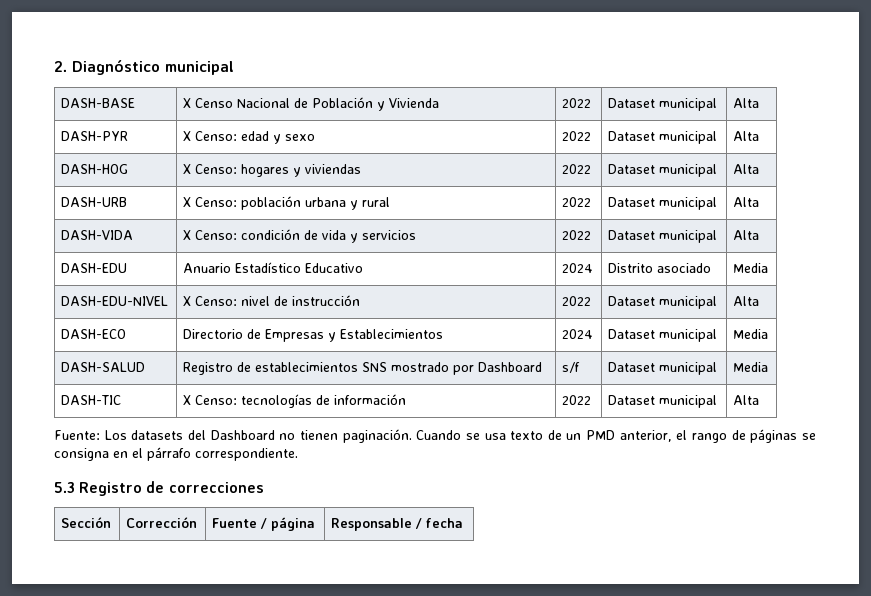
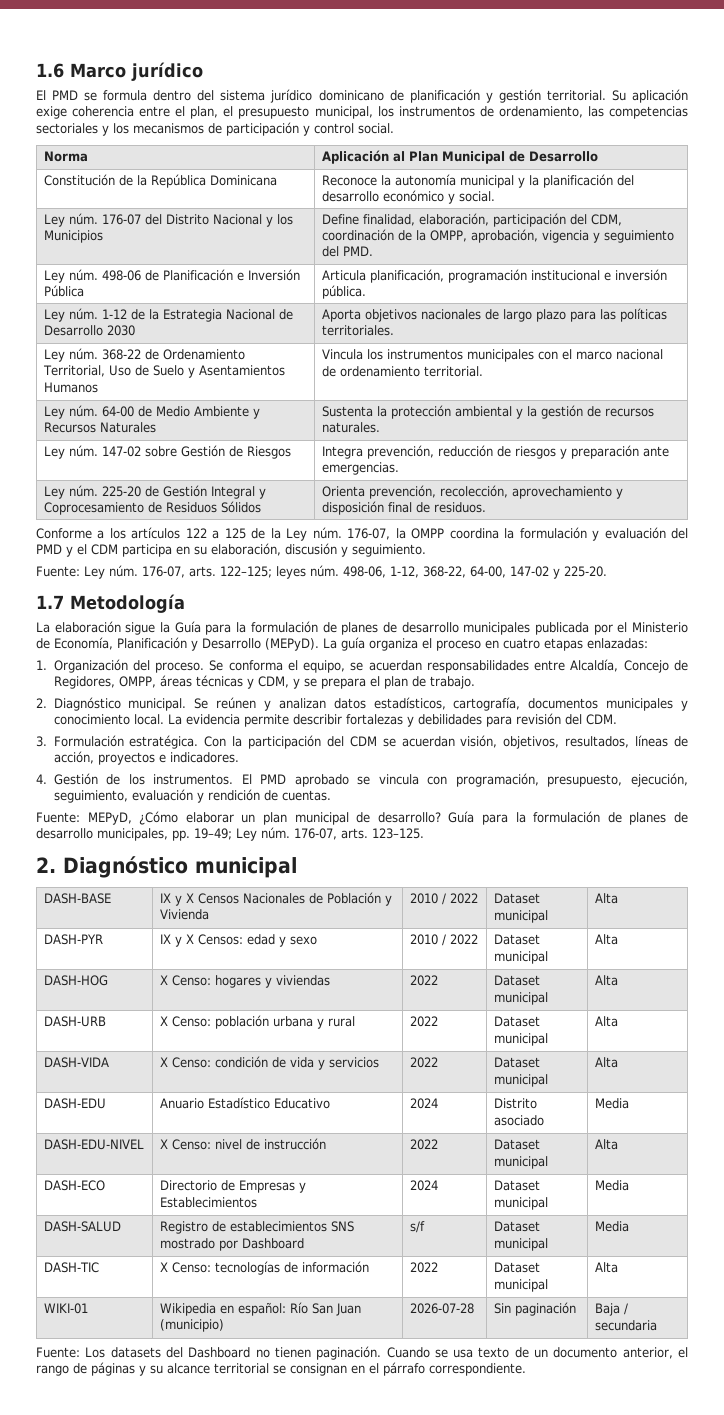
+ 1.6 Marco jurídico
+ El PMD se formula dentro del sistema jurídico dominicano de planificación y gestión territorial. Su aplicación exige coherencia entre el plan, el presupuesto municipal, los instrumentos de ordenamiento, las competencias sectoriales y los mecanismos de participación y control social.
+ Norma | Aplicación al Plan Municipal de Desarrollo
+ Constitución de la República Dominicana | Reconoce la autonomía municipal y la planificación del desarrollo económico y social.
+ Ley núm. 176-07 del Distrito Nacional y los Municipios | Define finalidad, elaboración, participación del CDM, coordinación de la OMPP, aprobación, vigencia y seguimiento del PMD.
+ Ley núm. 498-06 de Planificación e Inversión Pública | Articula planificación, programación institucional e inversión pública.
+ Ley núm. 1-12 de la Estrategia Nacional de Desarrollo 2030 | Aporta objetivos nacionales de largo plazo para las políticas territoriales.
+ Ley núm. 368-22 de Ordenamiento Territorial, Uso de Suelo y Asentamientos Humanos | Vincula los instrumentos municipales con el marco nacional de ordenamiento territorial.
+ Ley núm. 64-00 de Medio Ambiente y Recursos Naturales | Sustenta la protección ambiental y la gestión de recursos naturales.
+ Ley núm. 147-02 sobre Gestión de Riesgos | Integra prevención, reducción de riesgos y preparación ante emergencias.
+ Ley núm. 225-20 de Gestión Integral y Coprocesamiento de Residuos Sólidos | Orienta prevención, recolección, aprovechamiento y disposición final de residuos.
+ Conforme a los artículos 122 a 125 de la Ley núm. 176-07, la OMPP coordina la formulación y evaluación del PMD y el CDM participa en su elaboración, discusión y seguimiento.
+ Fuente: Ley núm. 176-07, arts. 122–125; leyes núm. 498-06, 1-12, 368-22, 64-00, 147-02 y 225-20.
+ 1.7 Metodología
+ La elaboración sigue la Guía para la formulación de planes de desarrollo municipales publicada por el Ministerio de Economía, Planificación y Desarrollo (MEPyD). La guía organiza el proceso en cuatro etapas enlazadas:
+ 1. Organización del proceso. Se conforma el equipo, se acuerdan responsabilidades entre Alcaldía, Concejo de Regidores, OMPP, áreas técnicas y CDM, y se prepara el plan de trabajo.
+ 2. Diagnóstico municipal. Se reúnen y analizan datos estadísticos, cartografía, documentos municipales y conocimiento local. La evidencia permite describir fortalezas y debilidades para revisión del CDM.
+ 3. Formulación estratégica. Con la participación del CDM se acuerdan visión, objetivos, resultados, líneas de acción, proyectos e indicadores.
+ 4. Gestión de los instrumentos. El PMD aprobado se vincula con programación, presupuesto, ejecución, seguimiento, evaluación y rendición de cuentas.
+ Fuente: MEPyD, ¿Cómo elaborar un plan municipal de desarrollo? Guía para la formulación de planes de desarrollo municipales, pp. 19–49; Ley núm. 176-07, arts. 123–125.
- DASH-BASE | X Censo Nacional de Población y Vivienda | 2022 | Dataset municipal | Alta
+ DASH-BASE | IX y X Censos Nacionales de Población y Vivienda | 2010 / 2022 | Dataset municipal | Alta
- DASH-PYR | X Censo: edad y sexo | 2022 | Dataset municipal | Alta
+ DASH-PYR | IX y X Censos: edad y sexo | 2010 / 2022 | Dataset municipal | Alta
+ WIKI-01 | Wikipedia en español: Río San Juan (municipio) | 2026-07-28 | Sin paginación | Baja / secundaria
- Cuando se usa texto de un PMD anterior, el rango de páginas se consigna en el párrafo correspondiente.
- 5.3 Registro de correcciones
- Sección | Corrección | Fuente / página | Responsable / fecha
+ Cuando se usa texto de un documento anterior, el rango de páginas y su alcance territorial se consignan en el párrafo correspondiente.

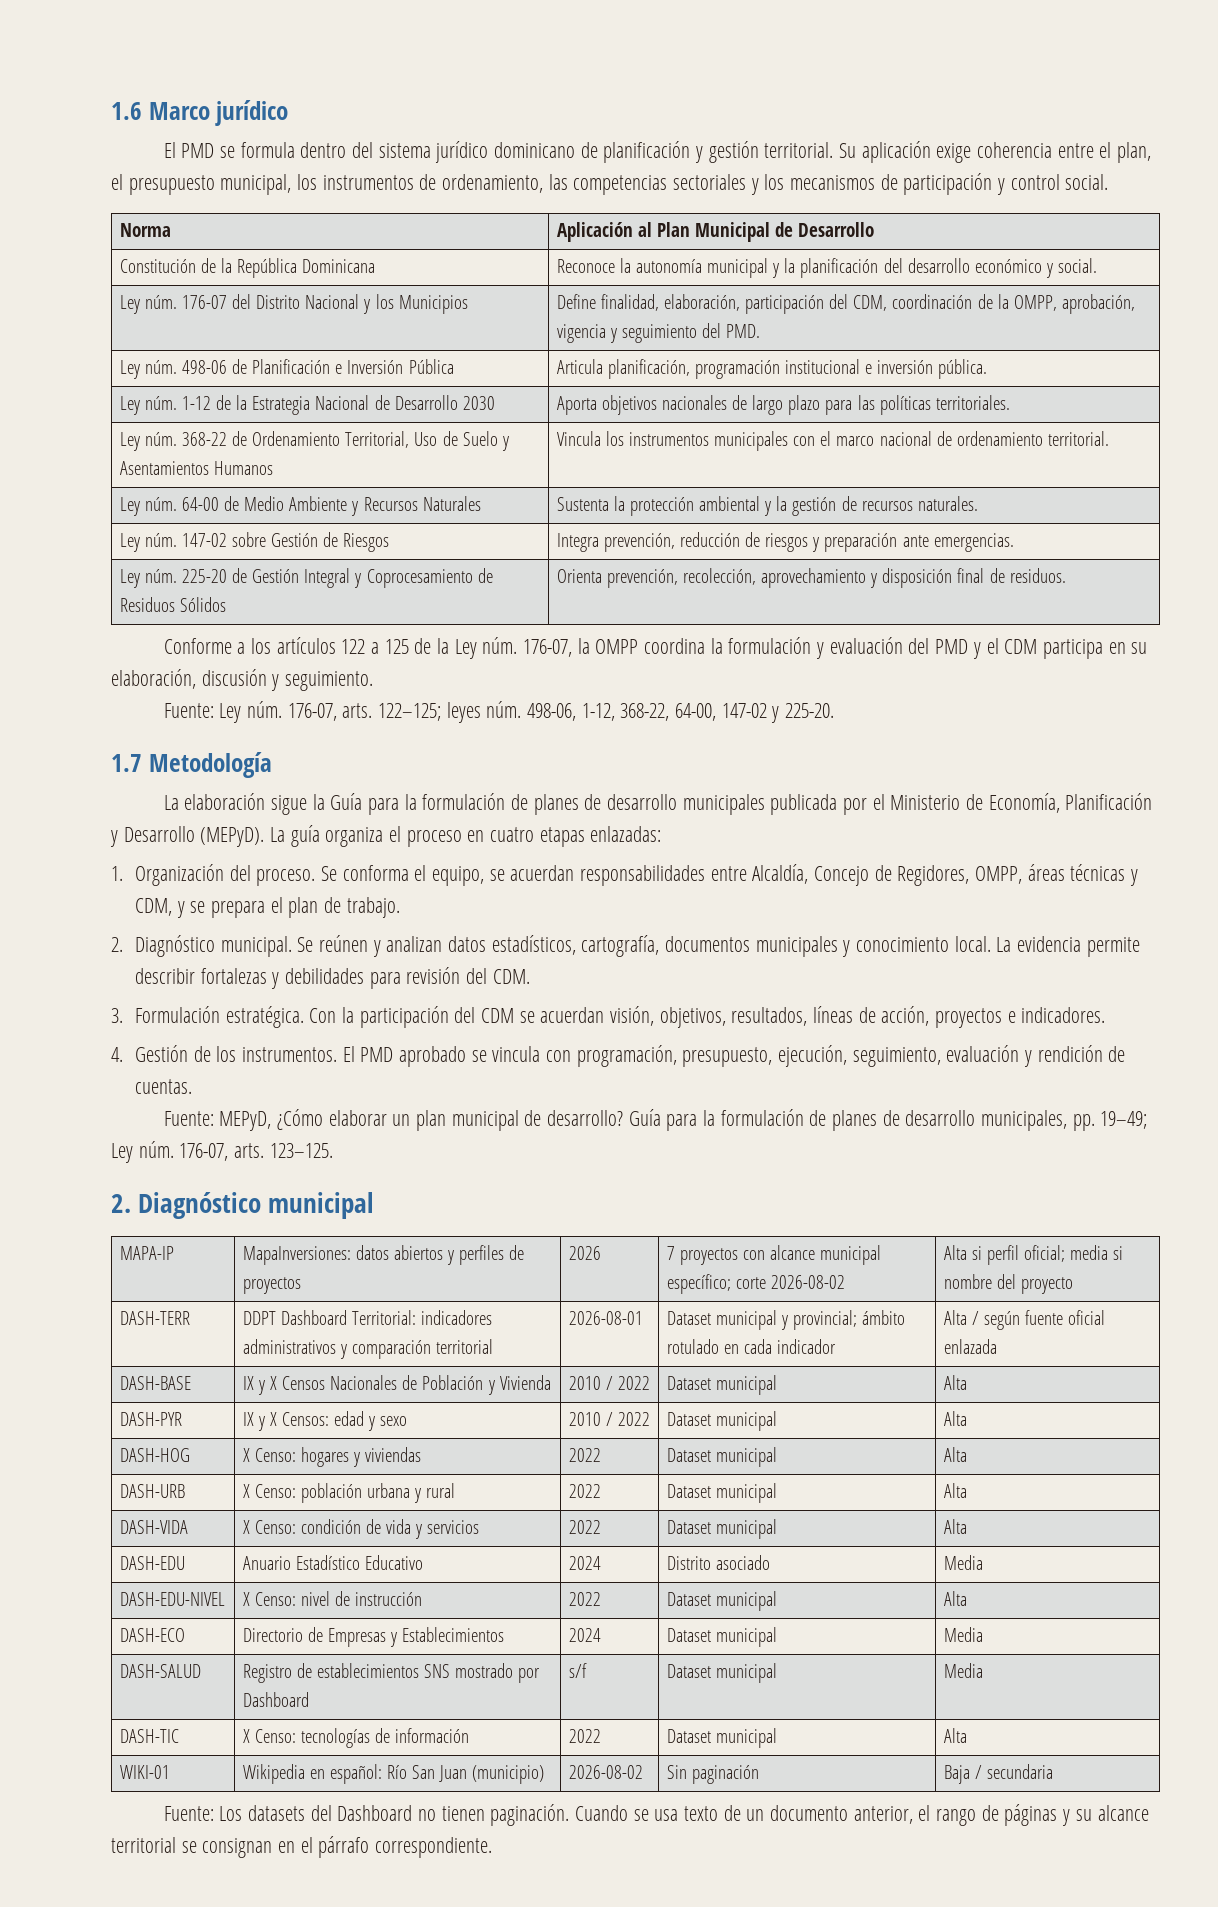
+ MAPA-IP | MapaInversiones: datos abiertos y perfiles de proyectos | 2026 | 7 proyectos con alcance municipal específico; corte 2026-08-02 | Alta si perfil oficial; media si nombre del proyecto
+ DASH-TERR | DDPT Dashboard Territorial: indicadores administrativos y comparación territorial | 2026-08-01 | Dataset municipal y provincial; ámbito rotulado en cada indicador | Alta / según fuente oficial enlazada
- WIKI-01 | Wikipedia en español: Río San Juan (municipio) | 2026-07-28 | Sin paginación | Baja / secundaria
+ WIKI-01 | Wikipedia en español: Río San Juan (municipio) | 2026-08-02 | Sin paginación | Baja / secundaria

